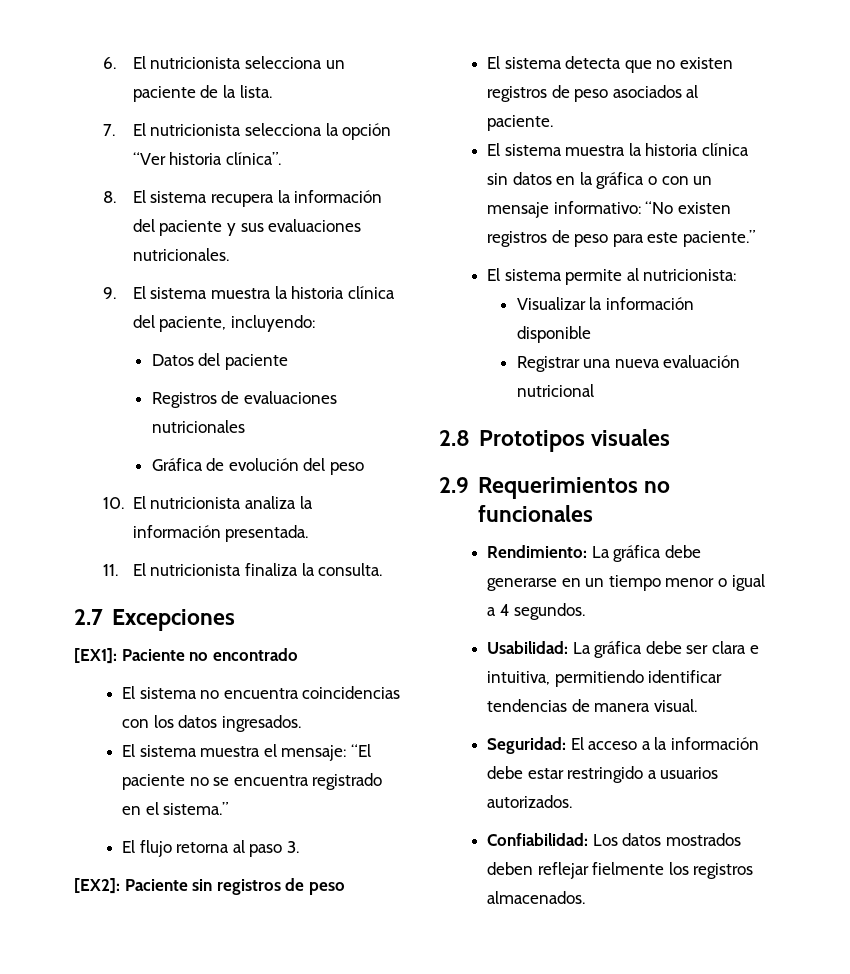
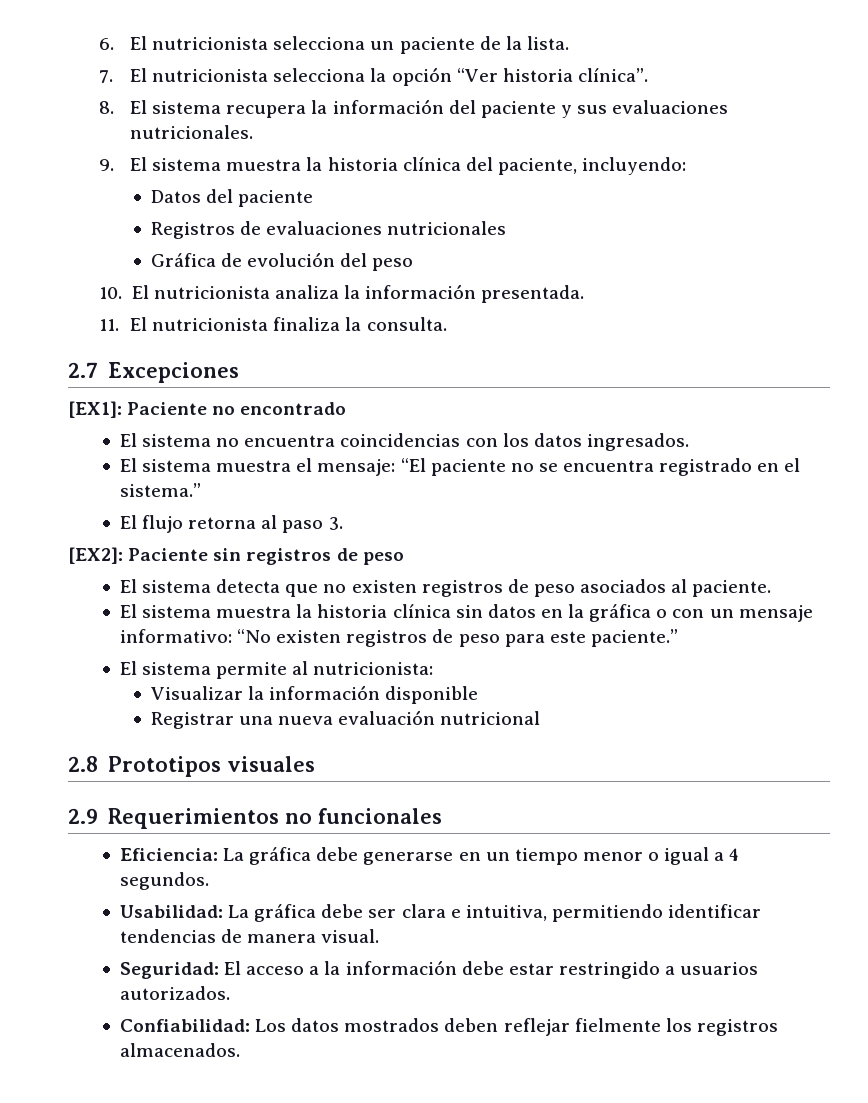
- Rendimiento: La gráfica debe generarse en un tiempo menor o igual a 4 segundos.
+ Eficiencia: La gráfica debe generarse en un tiempo menor o igual a 4 segundos.

